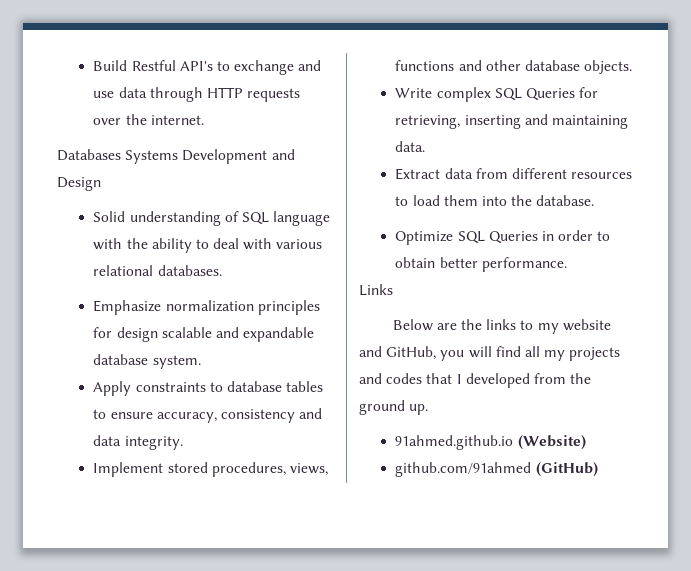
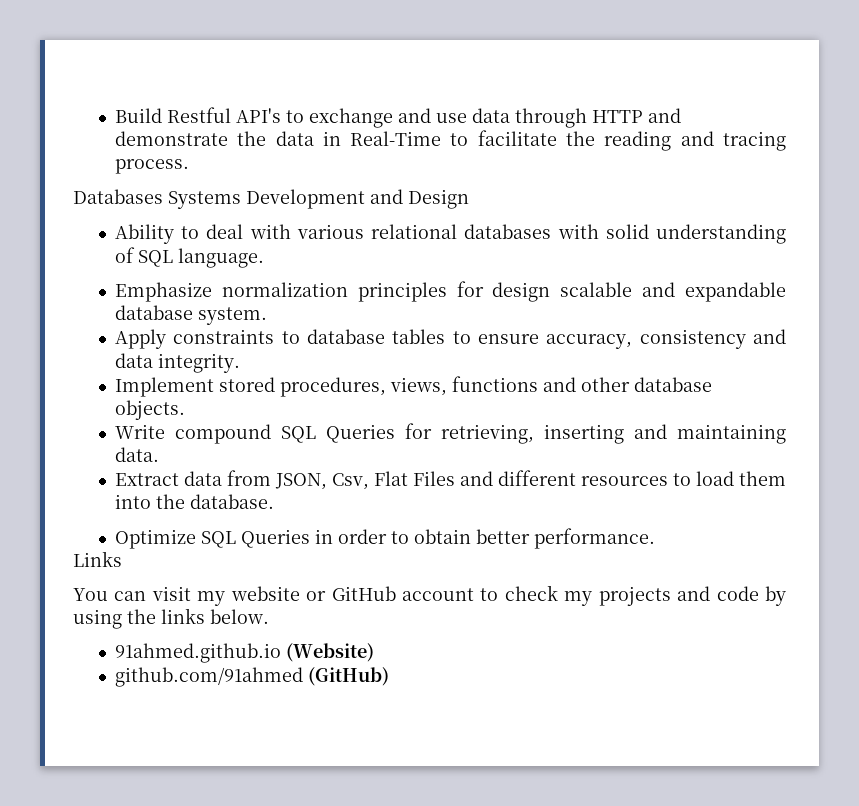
- Build Restful API's to exchange and use data through HTTP requests over the internet.
+ Build Restful API's to exchange and use data through HTTP and demonstrate the data in Real-Time to facilitate the reading and tracing process.
- Solid understanding of SQL language with the ability to deal with various relational databases.
+ Ability to deal with various relational databases with solid understanding of SQL language.
- Write complex SQL Queries for retrieving, inserting and maintaining data.
+ Write compound SQL Queries for retrieving, inserting and maintaining data.
- Extract data from different resources to load them into the database.
+ Extract data from JSON, Csv, Flat Files and different resources to load them into the database.
- Below are the links to my website and GitHub, you will find all my projects and codes that I developed from the ground up.
+ You can visit my website or GitHub account to check my projects and code by using the links below.

